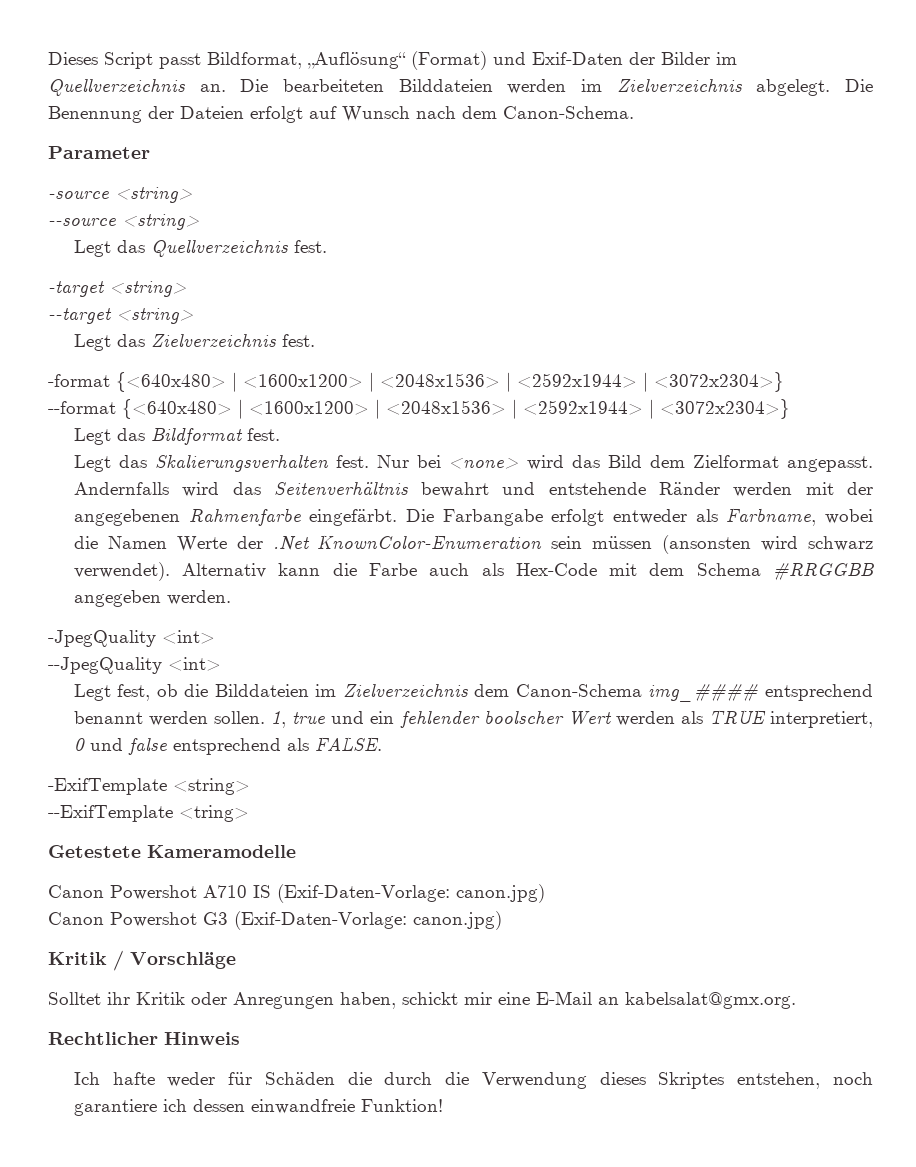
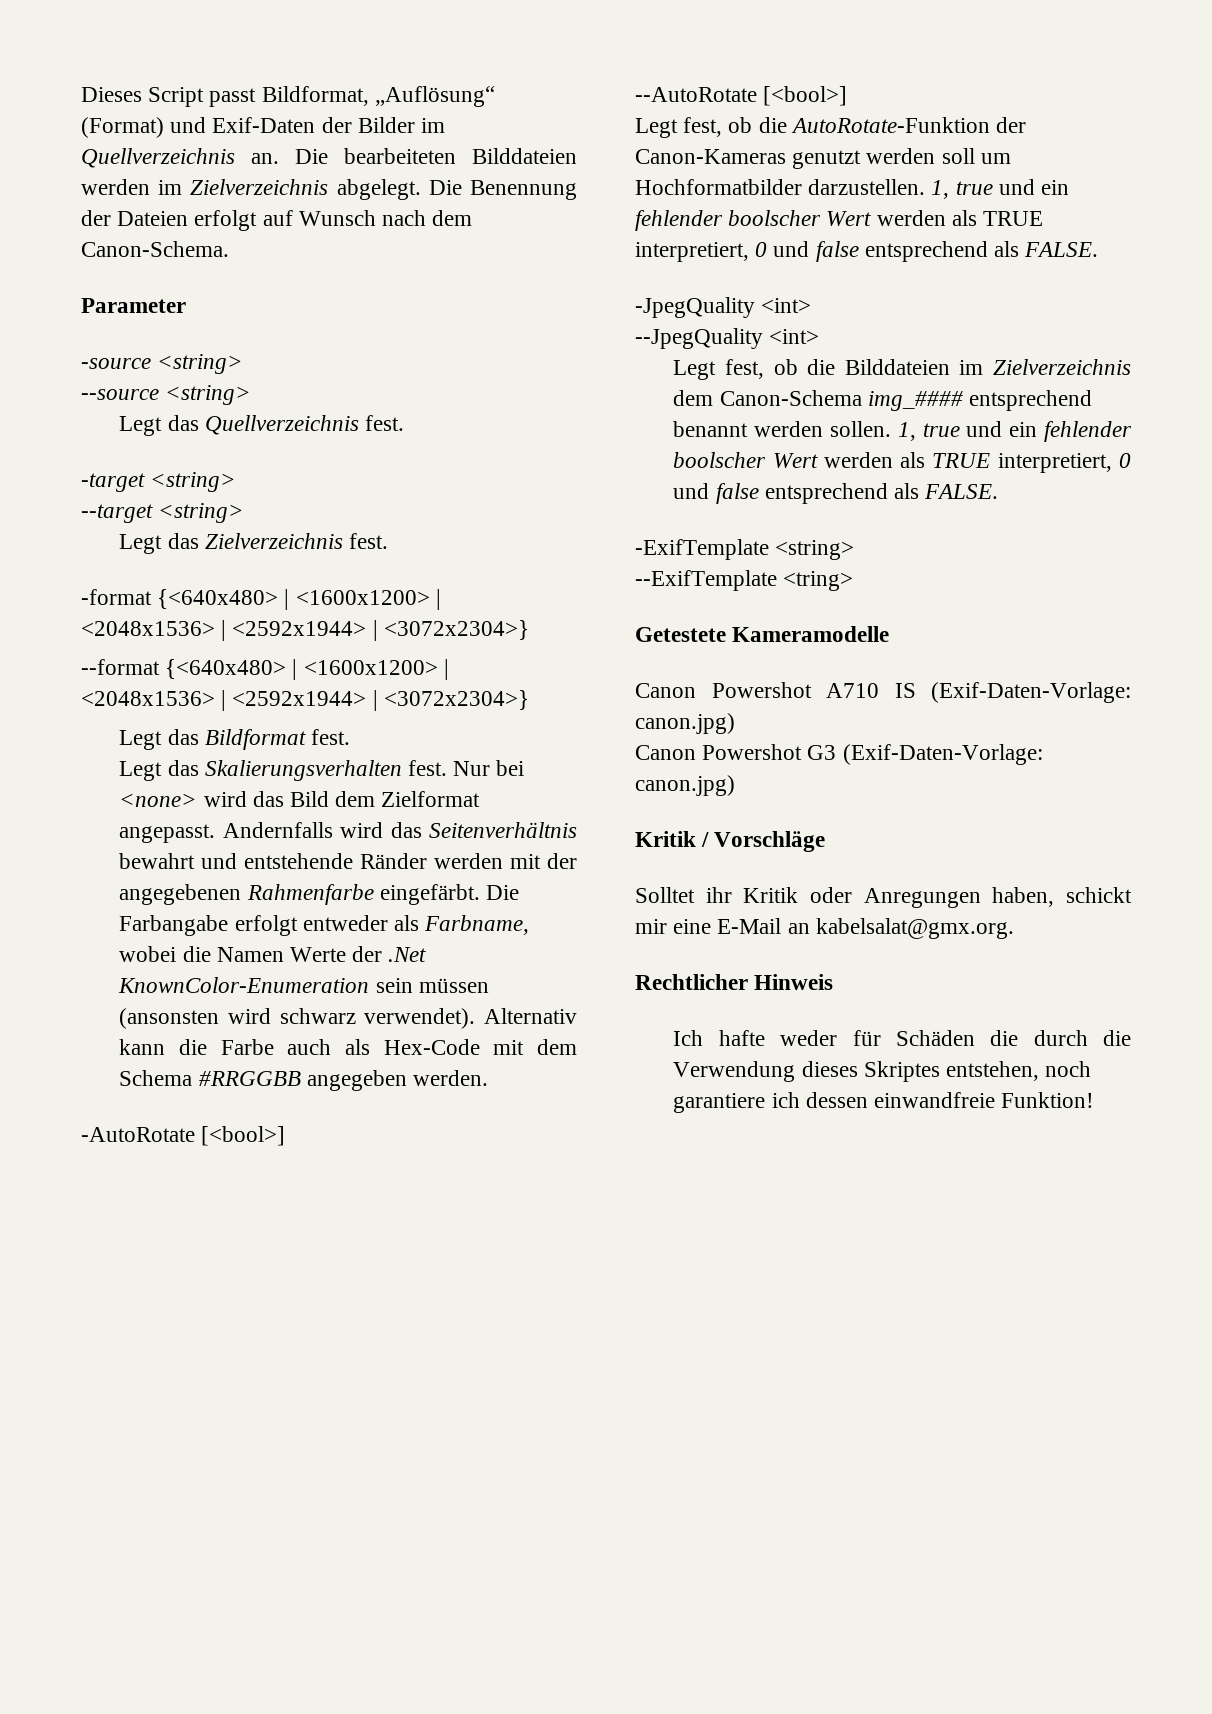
+ -AutoRotate [<bool>]
+ --AutoRotate [<bool>]
+ Legt fest, ob die AutoRotate-Funktion der Canon-Kameras genutzt werden soll um Hochformatbilder darzustellen. 1, true und ein fehlender boolscher Wert werden als TRUE interpretiert, 0 und false entsprechend als FALSE.

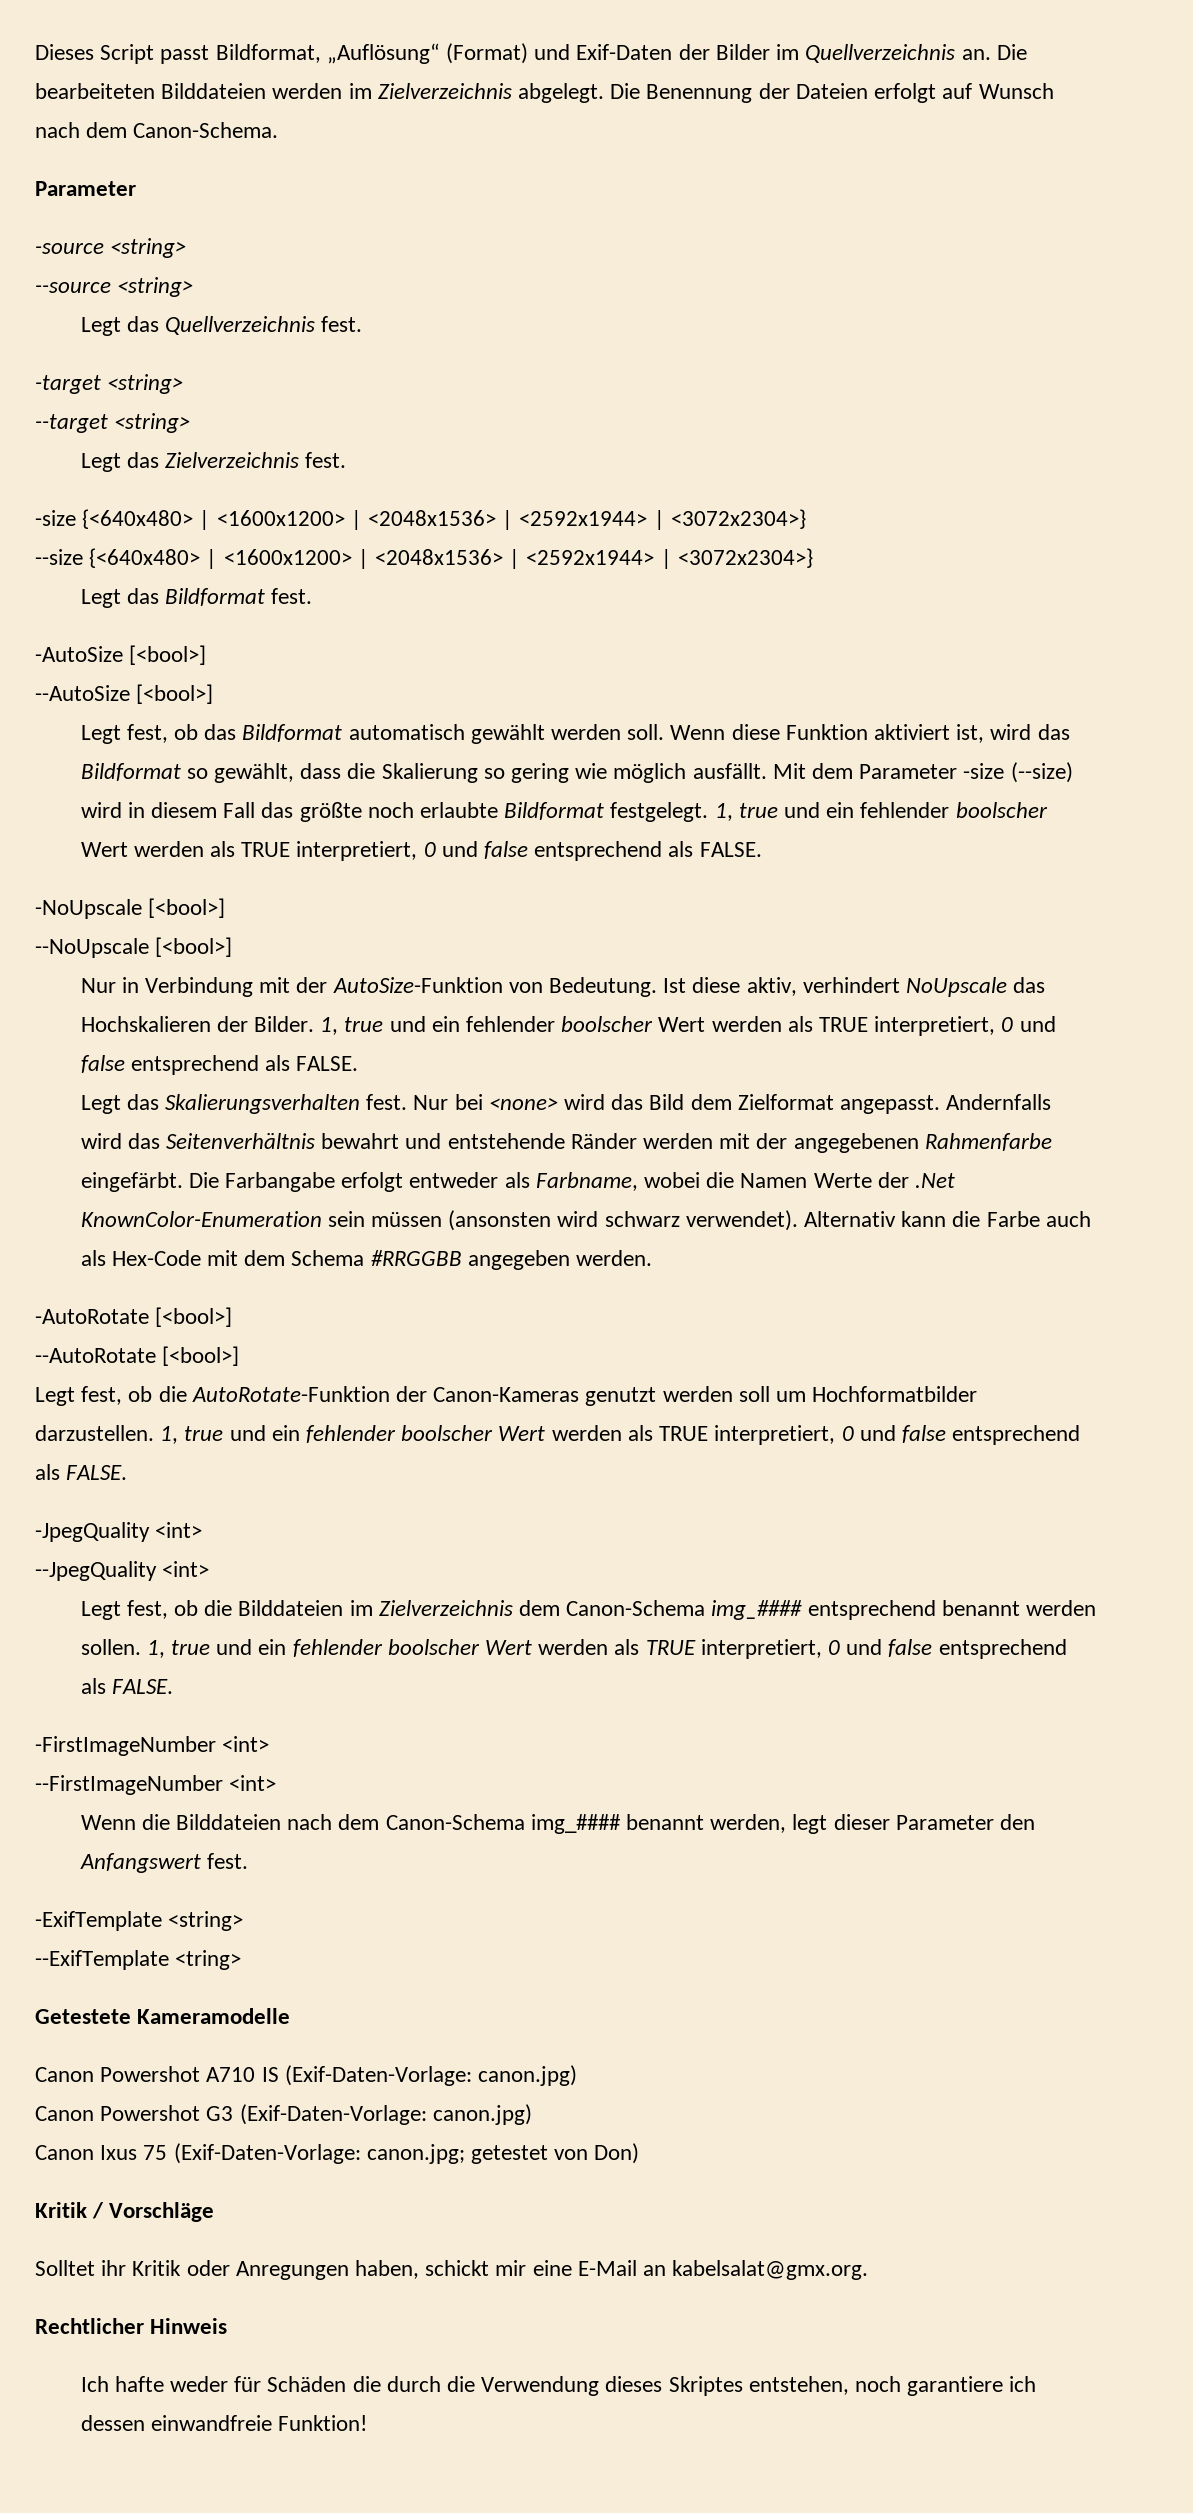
- -format {<640x480> | <1600x1200> | <2048x1536> | <2592x1944> | <3072x2304>}
- --format {<640x480> | <1600x1200> | <2048x1536> | <2592x1944> | <3072x2304>}
+ -size {<640x480> | <1600x1200> | <2048x1536> | <2592x1944> | <3072x2304>}
+ --size {<640x480> | <1600x1200> | <2048x1536> | <2592x1944> | <3072x2304>}
+ -AutoSize [<bool>]
+ --AutoSize [<bool>]
+ Legt fest, ob das Bildformat automatisch gewählt werden soll. Wenn diese Funktion aktiviert ist, wird das Bildformat so gewählt, dass die Skalierung so gering wie möglich ausfällt. Mit dem Parameter -size (--size) wird in diesem Fall das größte noch erlaubte Bildformat festgelegt. 1, true und ein fehlender boolscher Wert werden als TRUE interpretiert, 0 und false entsprechend als FALSE.
+ -NoUpscale [<bool>]
+ --NoUpscale [<bool>]
+ Nur in Verbindung mit der AutoSize-Funktion von Bedeutung. Ist diese aktiv, verhindert NoUpscale das Hochskalieren der Bilder. 1, true und ein fehlender boolscher Wert werden als TRUE interpretiert, 0 und false entsprechend als FALSE.
+ -FirstImageNumber <int>
+ --FirstImageNumber <int>
+ Wenn die Bilddateien nach dem Canon-Schema img_#### benannt werden, legt dieser Parameter den Anfangswert fest.
+ Canon Ixus 75 (Exif-Daten-Vorlage: canon.jpg; getestet von Don)

